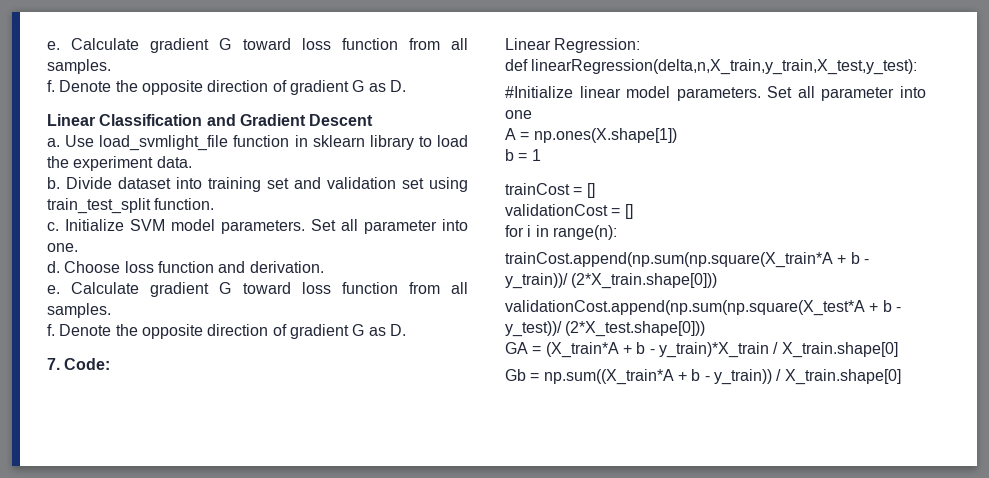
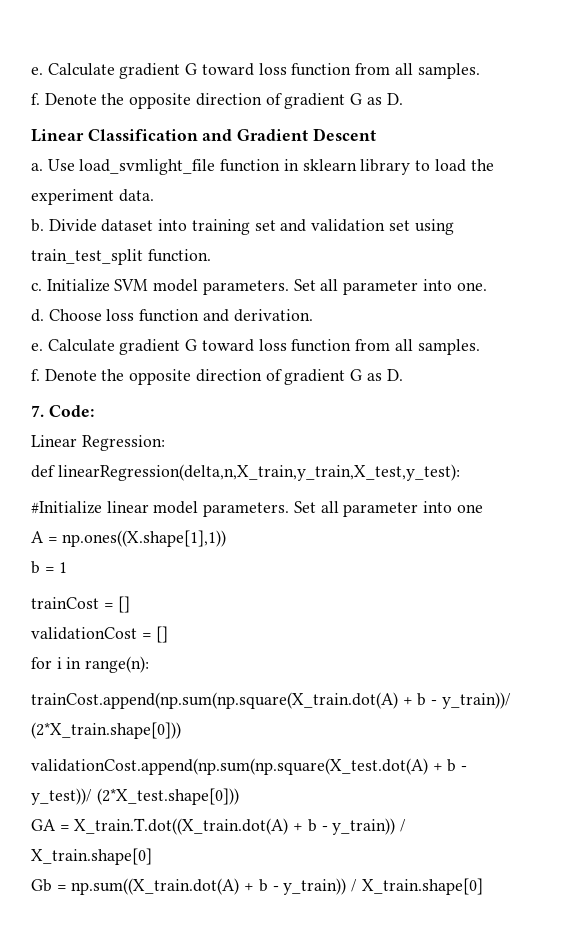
- A = np.ones(X.shape[1])
+ A = np.ones((X.shape[1],1))
- trainCost.append(np.sum(np.square(X_train*A + b - y_train))/ (2*X_train.shape[0]))
+ trainCost.append(np.sum(np.square(X_train.dot(A) + b - y_train))/ (2*X_train.shape[0]))
- validationCost.append(np.sum(np.square(X_test*A + b - y_test))/ (2*X_test.shape[0]))
+ validationCost.append(np.sum(np.square(X_test.dot(A) + b - y_test))/ (2*X_test.shape[0]))
- GA = (X_train*A + b - y_train)*X_train / X_train.shape[0]
- Gb = np.sum((X_train*A + b - y_train)) / X_train.shape[0]
+ GA = X_train.T.dot((X_train.dot(A) + b - y_train)) / X_train.shape[0]
+ Gb = np.sum((X_train.dot(A) + b - y_train)) / X_train.shape[0]

